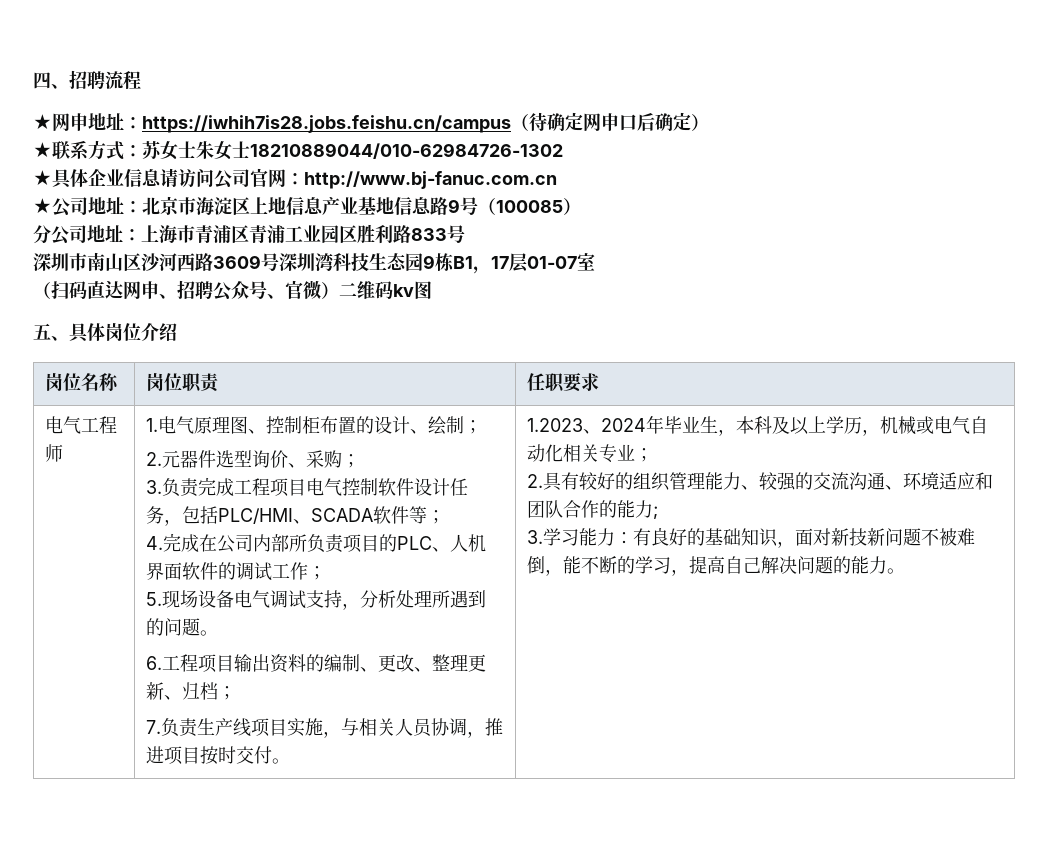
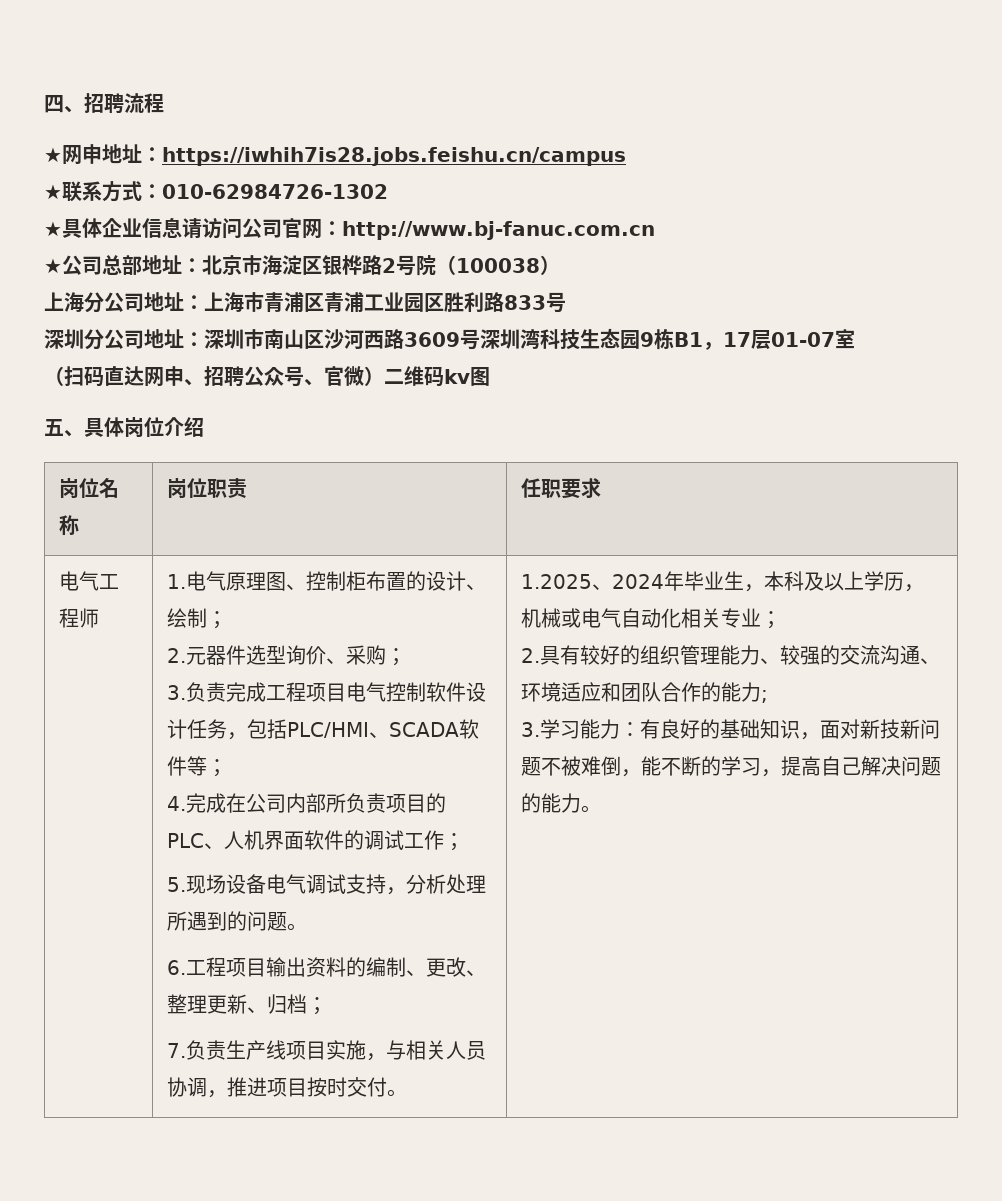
- ★网申地址：https://iwhih7is28.jobs.feishu.cn/campus（待确定网申口后确定）
+ ★网申地址：https://iwhih7is28.jobs.feishu.cn/campus
- ★联系方式：苏女士朱女士18210889044/010-62984726-1302
+ ★联系方式：010-62984726-1302
- ★公司地址：北京市海淀区上地信息产业基地信息路9号（100085）
- 分公司地址：上海市青浦区青浦工业园区胜利路833号
+ ★公司总部地址：北京市海淀区银桦路2号院（100038）
+ 上海分公司地址：上海市青浦区青浦工业园区胜利路833号
- 深圳市南山区沙河西路3609号深圳湾科技生态园9栋B1，17层01-07室
+ 深圳分公司地址：深圳市南山区沙河西路3609号深圳湾科技生态园9栋B1，17层01-07室
- 1.2023、2024年毕业生，本科及以上学历，机械或电气自动化相关专业；
+ 1.2025、2024年毕业生，本科及以上学历，机械或电气自动化相关专业；

